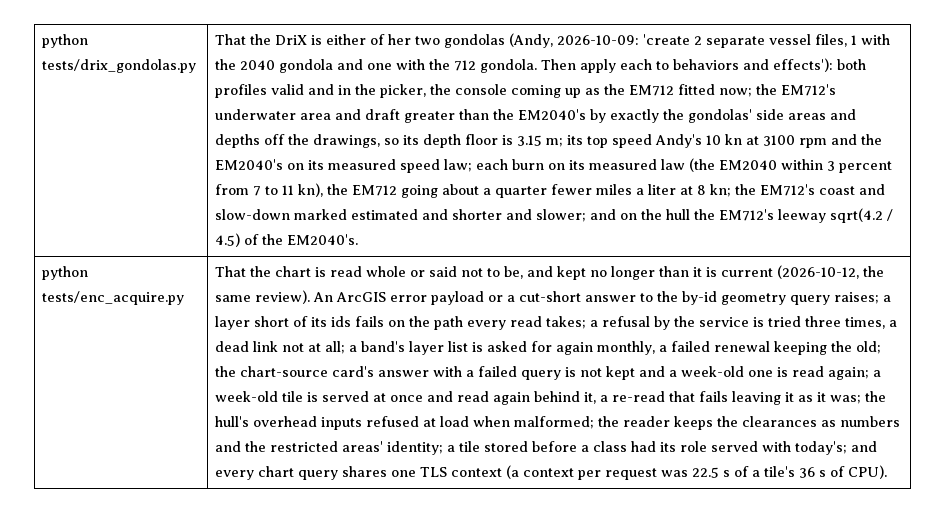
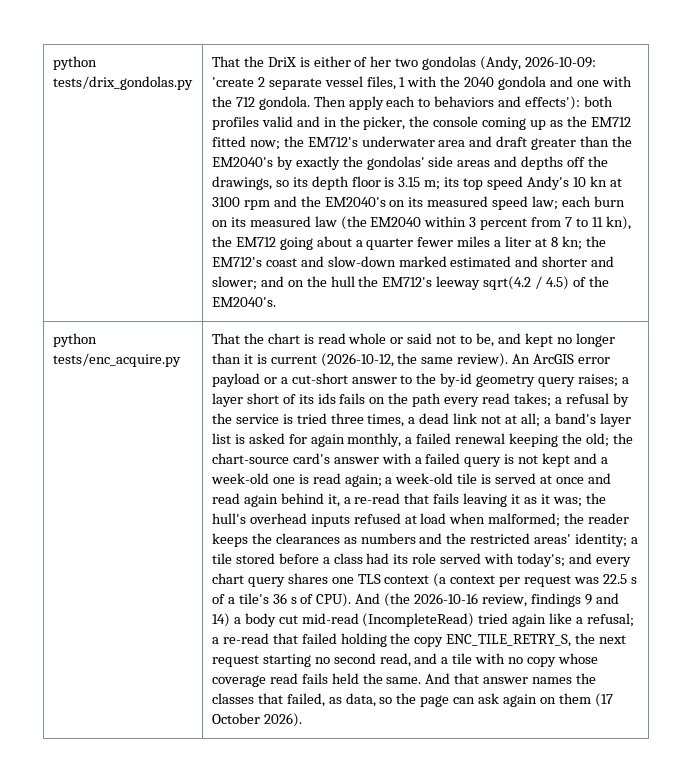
+ And (the 2026-10-16 review, findings 9 and 14) a body cut mid-read (IncompleteRead) tried again like a refusal; a re-read that failed holding the copy ENC_TILE_RETRY_S, the next request starting no second read, and a tile with no copy whose coverage read fails held the same. And that answer names the classes that failed, as data, so the page can ask again on them (17 October 2026).

